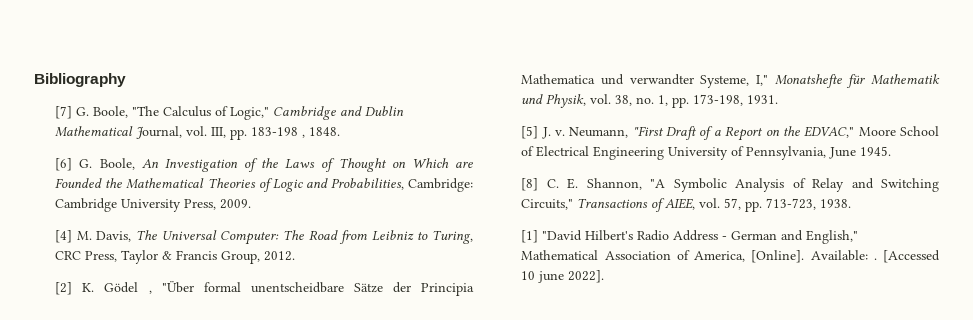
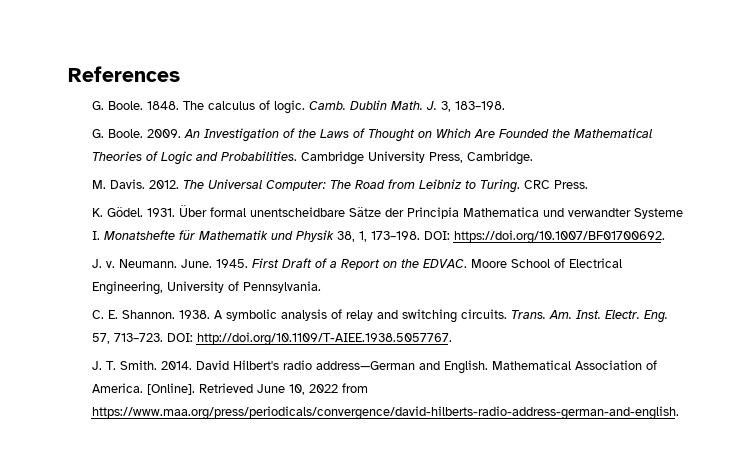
- Bibliography
- [7] G. Boole, "The Calculus of Logic," Cambridge and Dublin Mathematical Journal, vol. III, pp. 183-198 , 1848.
- [6] G. Boole, An Investigation of the Laws of Thought on Which are Founded the Mathematical Theories of Logic and Probabilities, Cambridge: Cambridge University Press, 2009.
- [4] M. Davis, The Universal Computer: The Road from Leibniz to Turing, CRC Press, Taylor & Francis Group, 2012.
- [2] K. Gödel , "Über formal unentscheidbare Sätze der Principia Mathematica und verwandter Systeme, I," Monatshefte für Mathematik und Physik, vol. 38, no. 1, pp. 173-198, 1931.
- [5] J. v. Neumann, "First Draft of a Report on the EDVAC," Moore School of Electrical Engineering University of Pennsylvania, June 1945.
- [8] C. E. Shannon, "A Symbolic Analysis of Relay and Switching Circuits," Transactions of AIEE, vol. 57, pp. 713-723, 1938.
- [1] "David Hilbert's Radio Address - German and English," Mathematical Association of America, [Online]. Available: . [Accessed 10 june 2022].
+ References
+ G. Boole. 1848. The calculus of logic. Camb. Dublin Math. J. 3, 183–198.
+ G. Boole. 2009. An Investigation of the Laws of Thought on Which Are Founded the Mathematical Theories of Logic and Probabilities. Cambridge University Press, Cambridge.
+ M. Davis. 2012. The Universal Computer: The Road from Leibniz to Turing. CRC Press.
+ K. Gödel. 1931. Über formal unentscheidbare Sätze der Principia Mathematica und verwandter Systeme I. Monatshefte für Mathematik und Physik 38, 1, 173–198. DOI: https://doi.org/10.1007/BF01700692.
+ J. v. Neumann. June. 1945. First Draft of a Report on the EDVAC. Moore School of Electrical Engineering, University of Pennsylvania.
+ C. E. Shannon. 1938. A symbolic analysis of relay and switching circuits. Trans. Am. Inst. Electr. Eng. 57, 713–723. DOI: http://doi.org/10.1109/T-AIEE.1938.5057767.
+ J. T. Smith. 2014. David Hilbert's radio address—German and English. Mathematical Association of America. [Online]. Retrieved June 10, 2022 from https://www.maa.org/press/periodicals/convergence/david-hilberts-radio-address-german-and-english.

